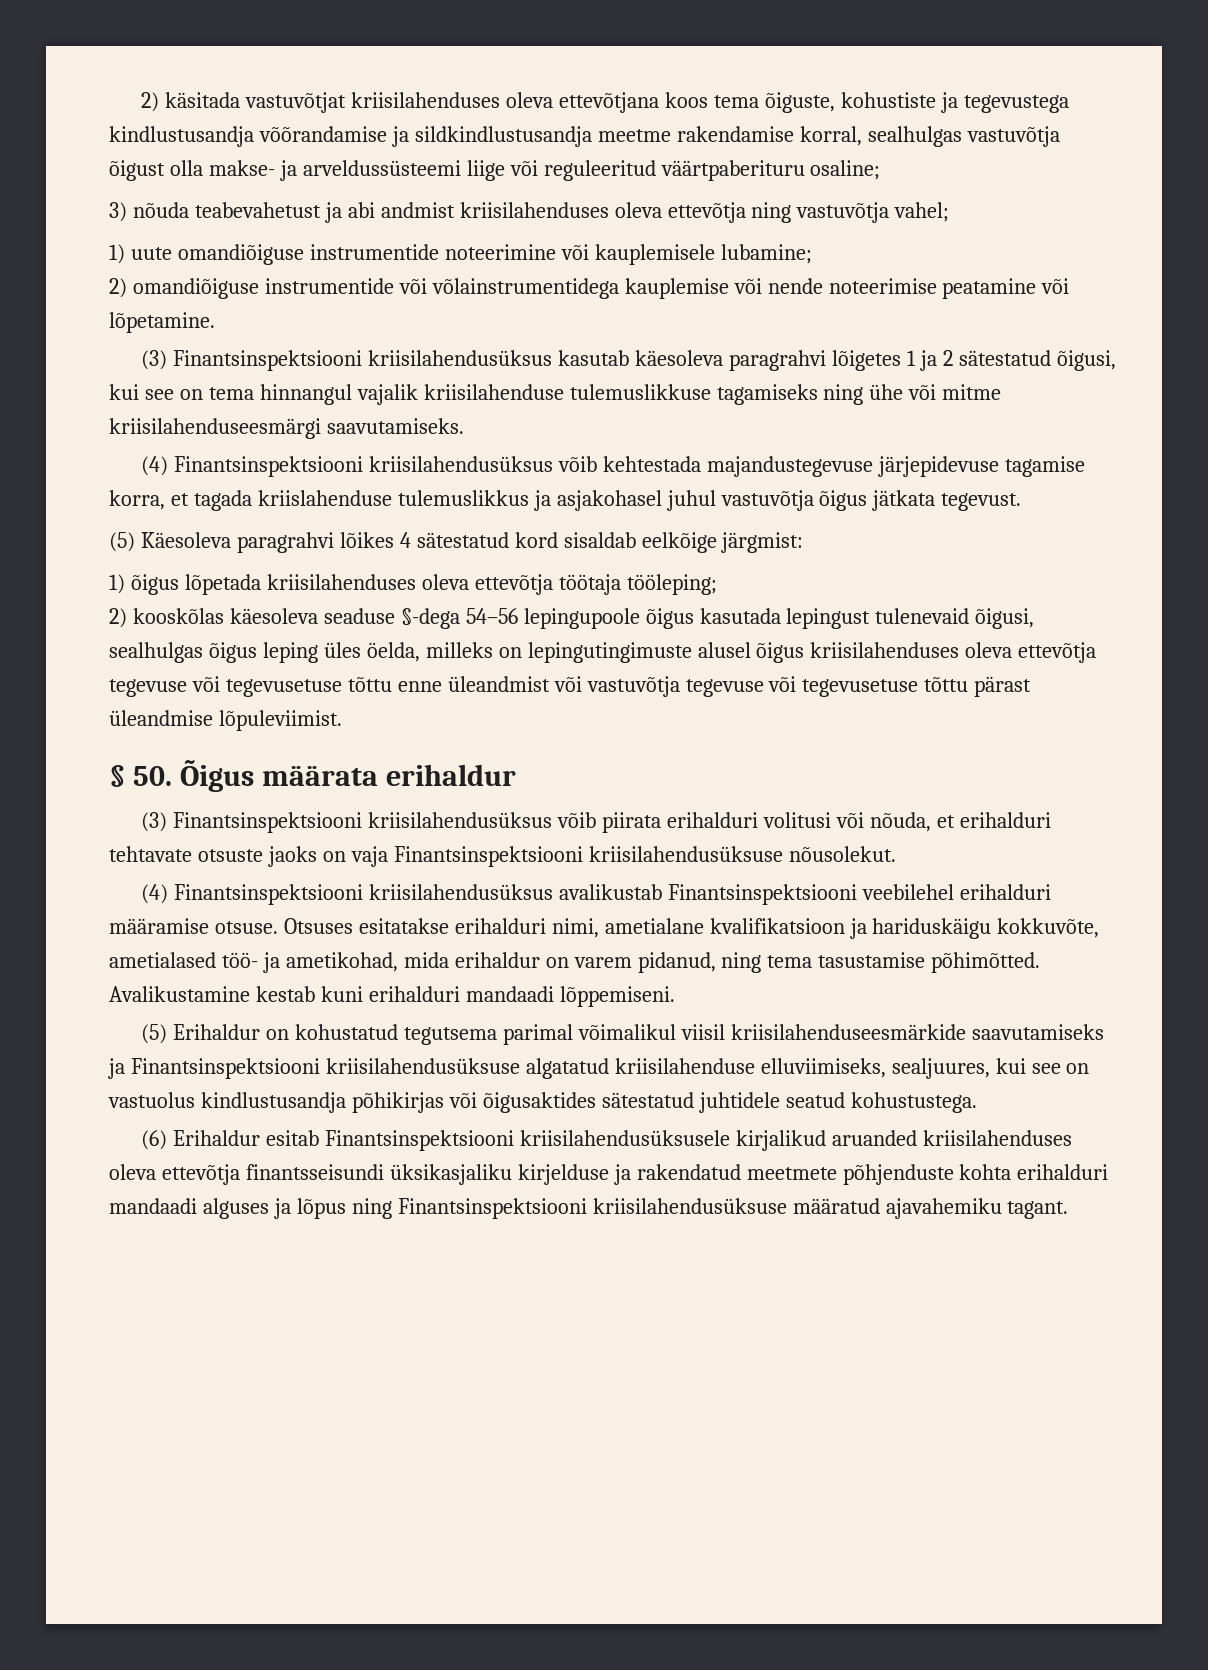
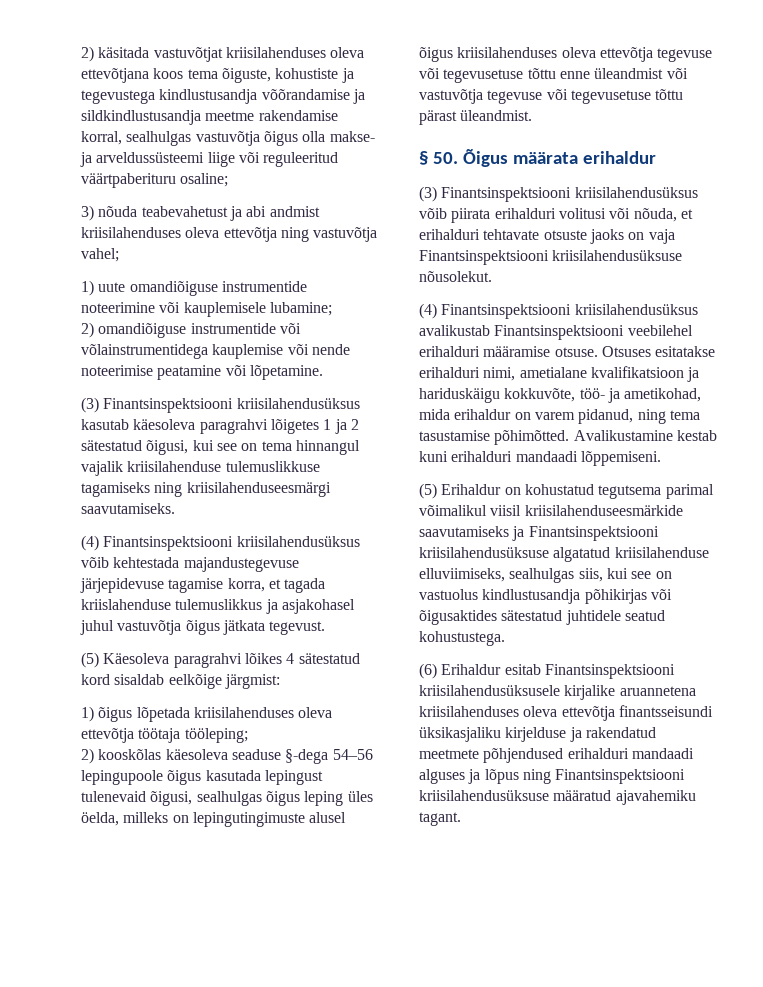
- 2) käsitada vastuvõtjat kriisilahenduses oleva ettevõtjana koos tema õiguste, kohustiste ja tegevustega kindlustusandja võõrandamise ja sildkindlustusandja meetme rakendamise korral, sealhulgas vastuvõtja õigust olla makse- ja arveldussüsteemi liige või reguleeritud väärtpaberituru osaline;
+ 2) käsitada vastuvõtjat kriisilahenduses oleva ettevõtjana koos tema õiguste, kohustiste ja tegevustega kindlustusandja võõrandamise ja sildkindlustusandja meetme rakendamise korral, sealhulgas vastuvõtja õigus olla makse- ja arveldussüsteemi liige või reguleeritud väärtpaberituru osaline;
- (3) Finantsinspektsiooni kriisilahendusüksus kasutab käesoleva paragrahvi lõigetes 1 ja 2 sätestatud õigusi, kui see on tema hinnangul vajalik kriisilahenduse tulemuslikkuse tagamiseks ning ühe või mitme kriisilahenduseesmärgi saavutamiseks.
+ (3) Finantsinspektsiooni kriisilahendusüksus kasutab käesoleva paragrahvi lõigetes 1 ja 2 sätestatud õigusi, kui see on tema hinnangul vajalik kriisilahenduse tulemuslikkuse tagamiseks ning kriisilahenduseesmärgi saavutamiseks.
- 2) kooskõlas käesoleva seaduse §-dega 54–56 lepingupoole õigus kasutada lepingust tulenevaid õigusi, sealhulgas õigus leping üles öelda, milleks on lepingutingimuste alusel õigus kriisilahenduses oleva ettevõtja tegevuse või tegevusetuse tõttu enne üleandmist või vastuvõtja tegevuse või tegevusetuse tõttu pärast üleandmise lõpuleviimist.
+ 2) kooskõlas käesoleva seaduse §-dega 54–56 lepingupoole õigus kasutada lepingust tulenevaid õigusi, sealhulgas õigus leping üles öelda, milleks on lepingutingimuste alusel õigus kriisilahenduses oleva ettevõtja tegevuse või tegevusetuse tõttu enne üleandmist või vastuvõtja tegevuse või tegevusetuse tõttu pärast üleandmist.
- Otsuses esitatakse erihalduri nimi, ametialane kvalifikatsioon ja hariduskäigu kokkuvõte, ametialased töö- ja ametikohad, mida erihaldur on varem pidanud, ning tema tasustamise põhimõtted.
+ Otsuses esitatakse erihalduri nimi, ametialane kvalifikatsioon ja hariduskäigu kokkuvõte, töö- ja ametikohad, mida erihaldur on varem pidanud, ning tema tasustamise põhimõtted.
- (5) Erihaldur on kohustatud tegutsema parimal võimalikul viisil kriisilahenduseesmärkide saavutamiseks ja Finantsinspektsiooni kriisilahendusüksuse algatatud kriisilahenduse elluviimiseks, sealjuures, kui see on vastuolus kindlustusandja põhikirjas või õigusaktides sätestatud juhtidele seatud kohustustega.
+ (5) Erihaldur on kohustatud tegutsema parimal võimalikul viisil kriisilahenduseesmärkide saavutamiseks ja Finantsinspektsiooni kriisilahendusüksuse algatatud kriisilahenduse elluviimiseks, sealhulgas siis, kui see on vastuolus kindlustusandja põhikirjas või õigusaktides sätestatud juhtidele seatud kohustustega.
- (6) Erihaldur esitab Finantsinspektsiooni kriisilahendusüksusele kirjalikud aruanded kriisilahenduses oleva ettevõtja finantsseisundi üksikasjaliku kirjelduse ja rakendatud meetmete põhjenduste kohta erihalduri mandaadi alguses ja lõpus ning Finantsinspektsiooni kriisilahendusüksuse määratud ajavahemiku tagant.
+ (6) Erihaldur esitab Finantsinspektsiooni kriisilahendusüksusele kirjalike aruannetena kriisilahenduses oleva ettevõtja finantsseisundi üksikasjaliku kirjelduse ja rakendatud meetmete põhjendused erihalduri mandaadi alguses ja lõpus ning Finantsinspektsiooni kriisilahendusüksuse määratud ajavahemiku tagant.

